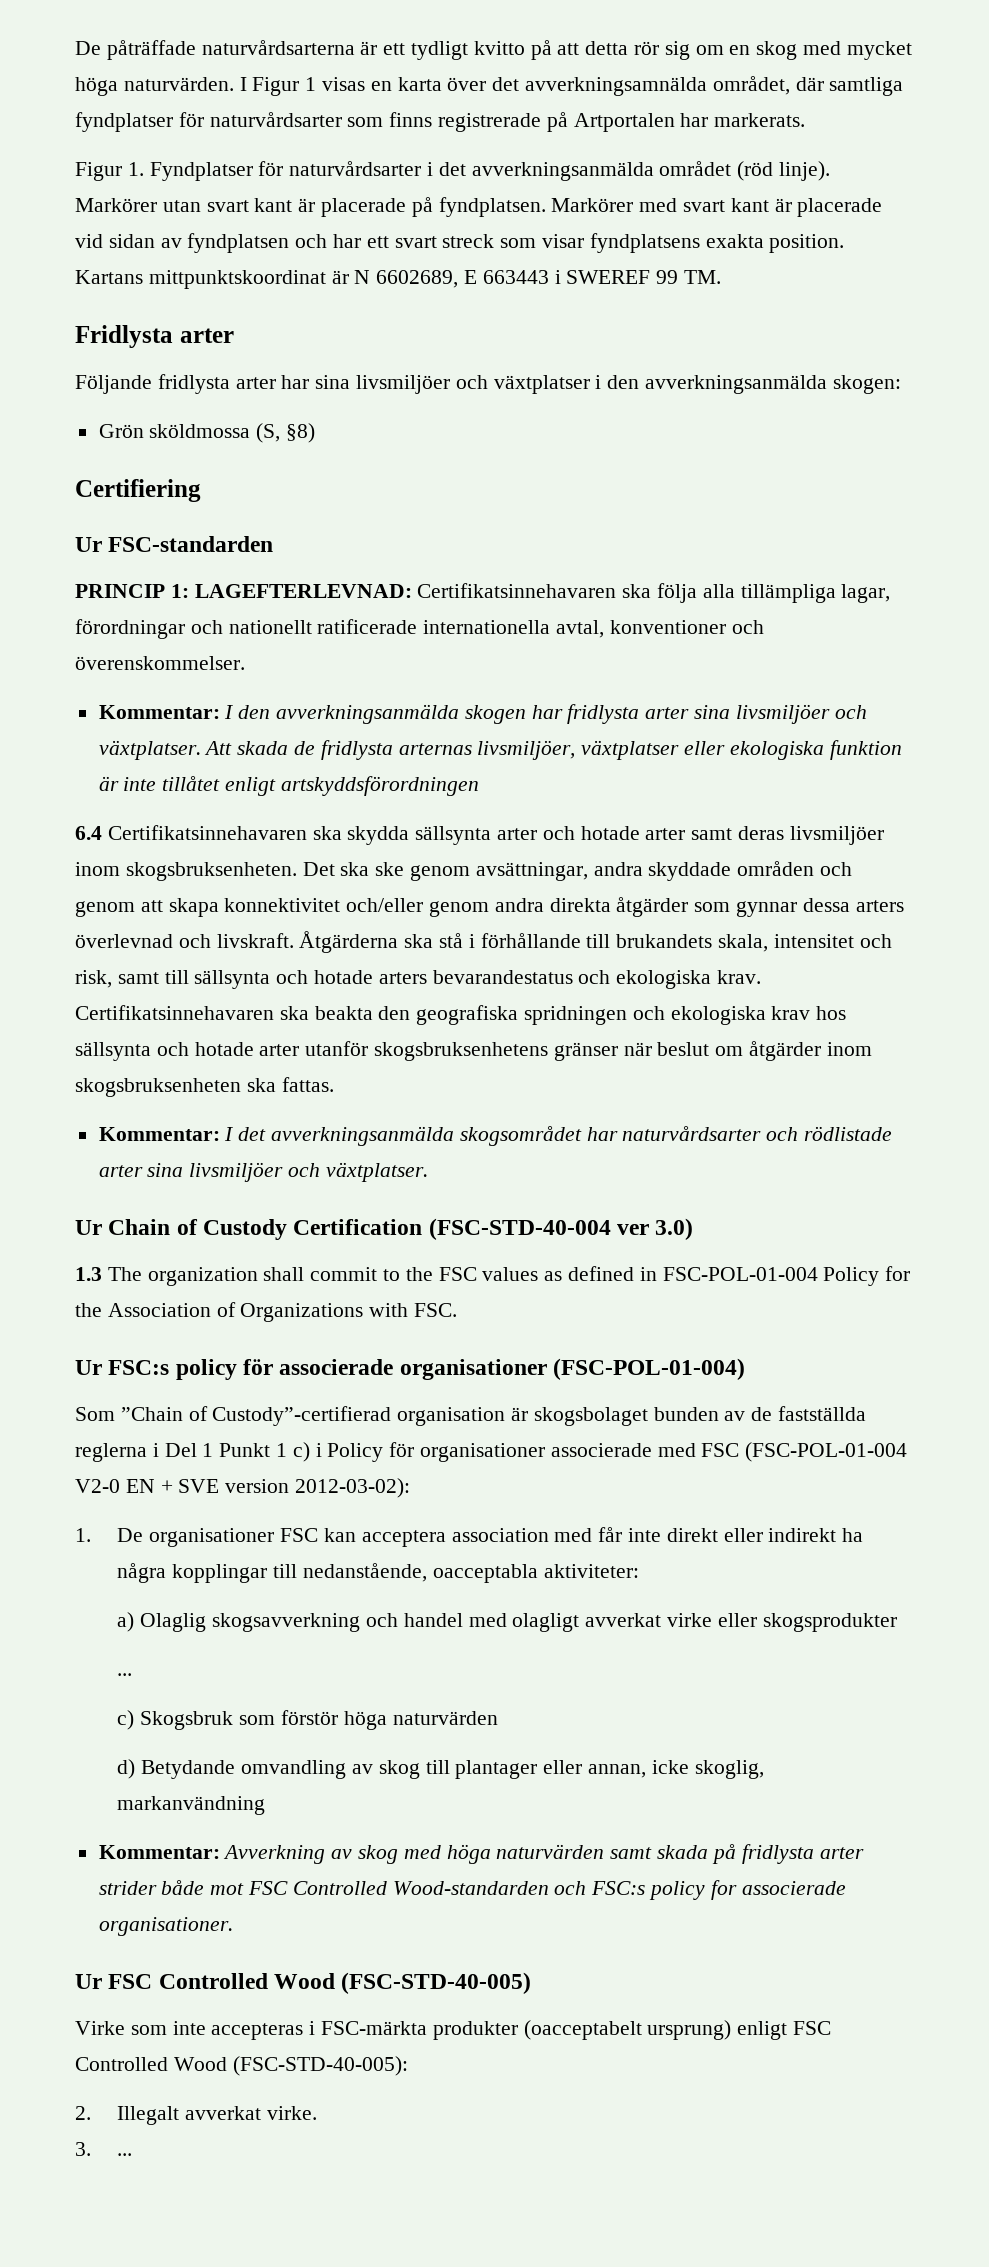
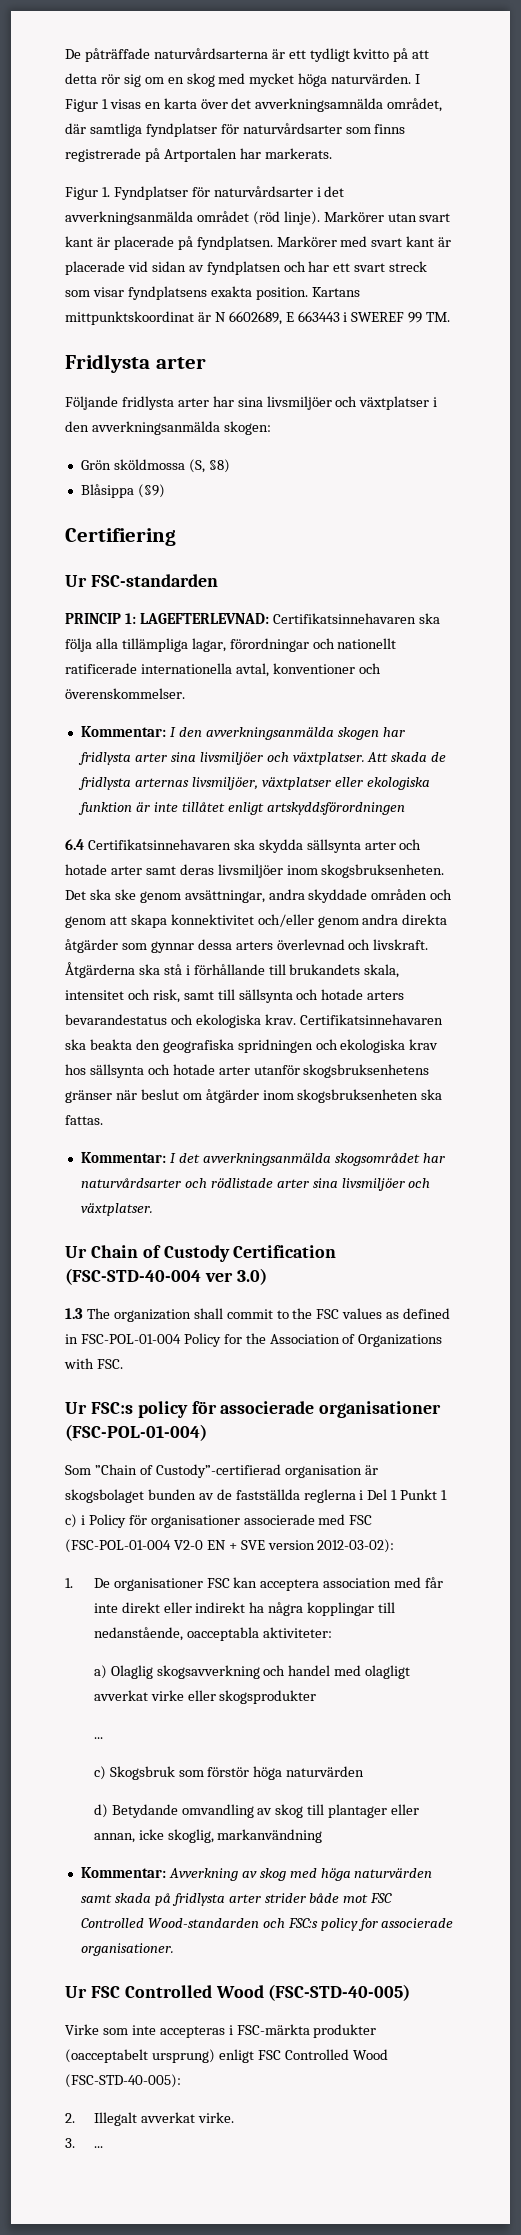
+ Blåsippa (§9)

